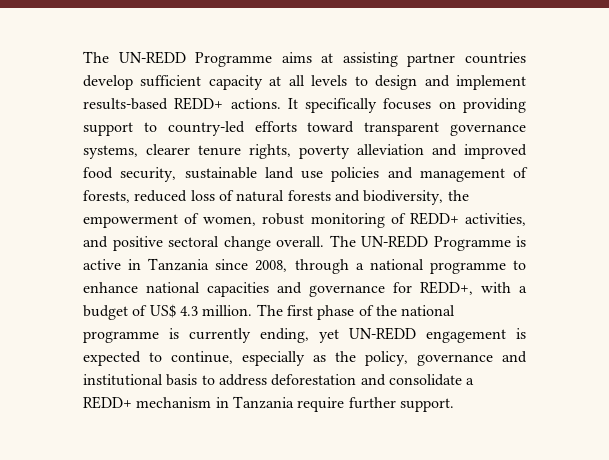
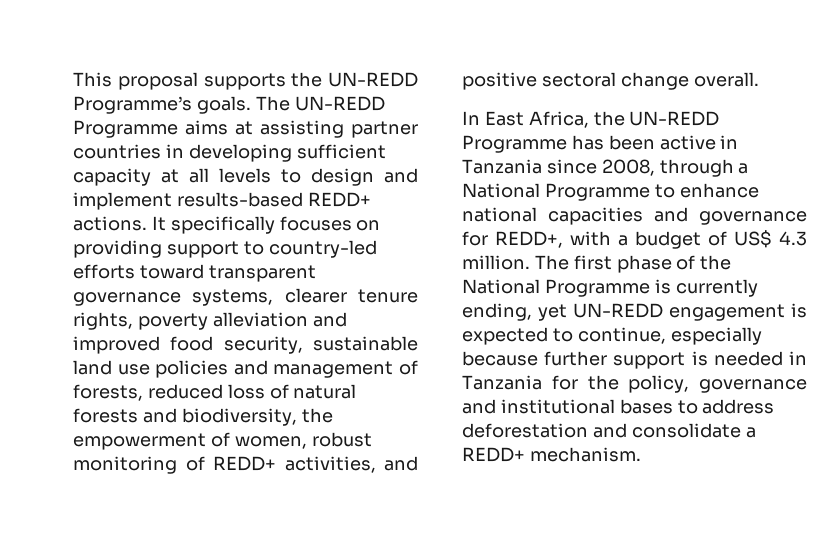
+ This proposal supports the UN-REDD Programme’s goals.
- The UN-REDD Programme aims at assisting partner countries develop sufficient capacity at all levels to design and implement results-based REDD+ actions.
+ The UN-REDD Programme aims at assisting partner countries in developing sufficient capacity at all levels to design and implement results-based REDD+ actions.
- It specifically focuses on providing support to country-led efforts toward transparent governance systems, clearer tenure rights, poverty alleviation and improved food security, sustainable land use policies and management of forests, reduced loss of natural forests and biodiversity, the empowerment of women, robust monitoring of REDD+ activities, and positive sectoral change overall. The UN-REDD Programme is active in Tanzania since 2008, through a national programme to enhance national capacities and governance for REDD+, with a budget of US$ 4.3 million.
+ It specifically focuses on providing support to country-led efforts toward transparent governance systems, clearer tenure rights, poverty alleviation and improved food security, sustainable land use policies and management of forests, reduced loss of natural forests and biodiversity, the empowerment of women, robust monitoring of REDD+ activities, and positive sectoral change overall.
+ In East Africa, the UN-REDD Programme has been active in Tanzania since 2008, through a National Programme to enhance national capacities and governance for REDD+, with a budget of US$ 4.3 million.
- The first phase of the national programme is currently ending, yet UN-REDD engagement is expected to continue, especially as the policy, governance and institutional basis to address deforestation and consolidate a REDD+ mechanism in Tanzania require further support.
+ The first phase of the National Programme is currently ending, yet UN-REDD engagement is expected to continue, especially because further support is needed in Tanzania for the policy, governance and institutional bases to address deforestation and consolidate a REDD+ mechanism.

